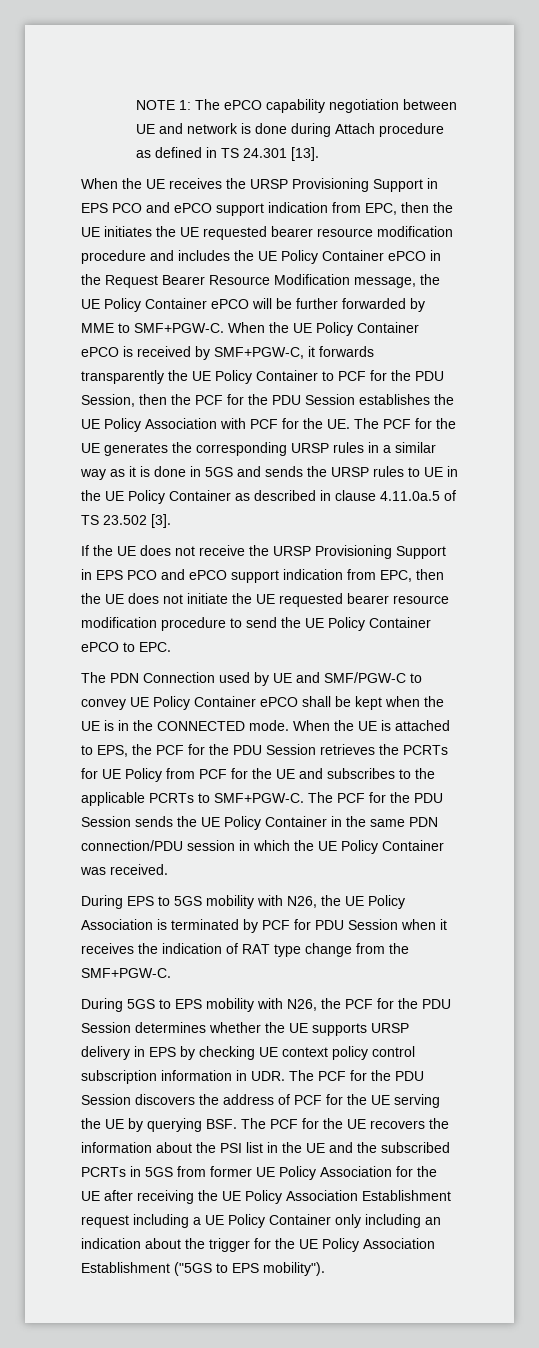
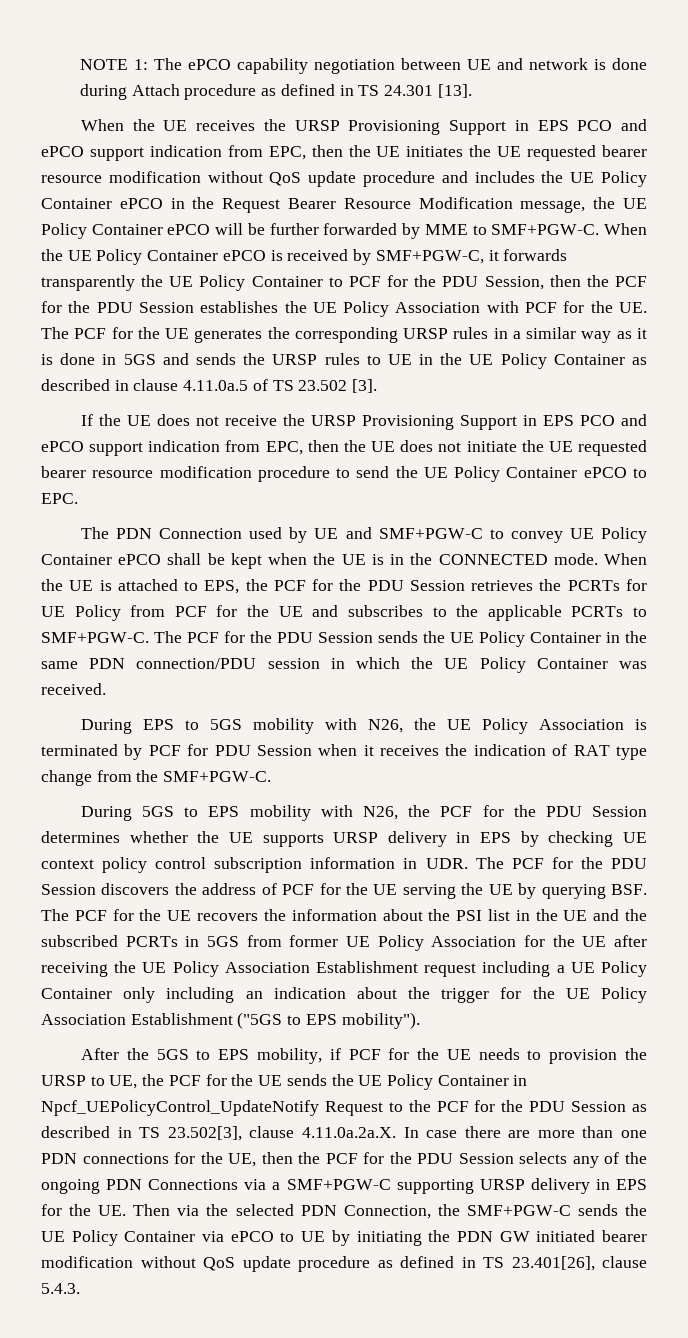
- When the UE receives the URSP Provisioning Support in EPS PCO and ePCO support indication from EPC, then the UE initiates the UE requested bearer resource modification procedure and includes the UE Policy Container ePCO in the Request Bearer Resource Modification message, the UE Policy Container ePCO will be further forwarded by MME to SMF+PGW-C.
+ When the UE receives the URSP Provisioning Support in EPS PCO and ePCO support indication from EPC, then the UE initiates the UE requested bearer resource modification without QoS update procedure and includes the UE Policy Container ePCO in the Request Bearer Resource Modification message, the UE Policy Container ePCO will be further forwarded by MME to SMF+PGW-C.
- The PDN Connection used by UE and SMF/PGW-C to convey UE Policy Container ePCO shall be kept when the UE is in the CONNECTED mode.
+ The PDN Connection used by UE and SMF+PGW-C to convey UE Policy Container ePCO shall be kept when the UE is in the CONNECTED mode.
+ After the 5GS to EPS mobility, if PCF for the UE needs to provision the URSP to UE, the PCF for the UE sends the UE Policy Container in Npcf_UEPolicyControl_UpdateNotify Request to the PCF for the PDU Session as described in TS 23.502[3], clause 4.11.0a.2a.X. In case there are more than one PDN connections for the UE, then the PCF for the PDU Session selects any of the ongoing PDN Connections via a SMF+PGW-C supporting URSP delivery in EPS for the UE. Then via the selected PDN Connection, the SMF+PGW-C sends the UE Policy Container via ePCO to UE by initiating the PDN GW initiated bearer modification without QoS update procedure as defined in TS 23.401[26], clause 5.4.3.

